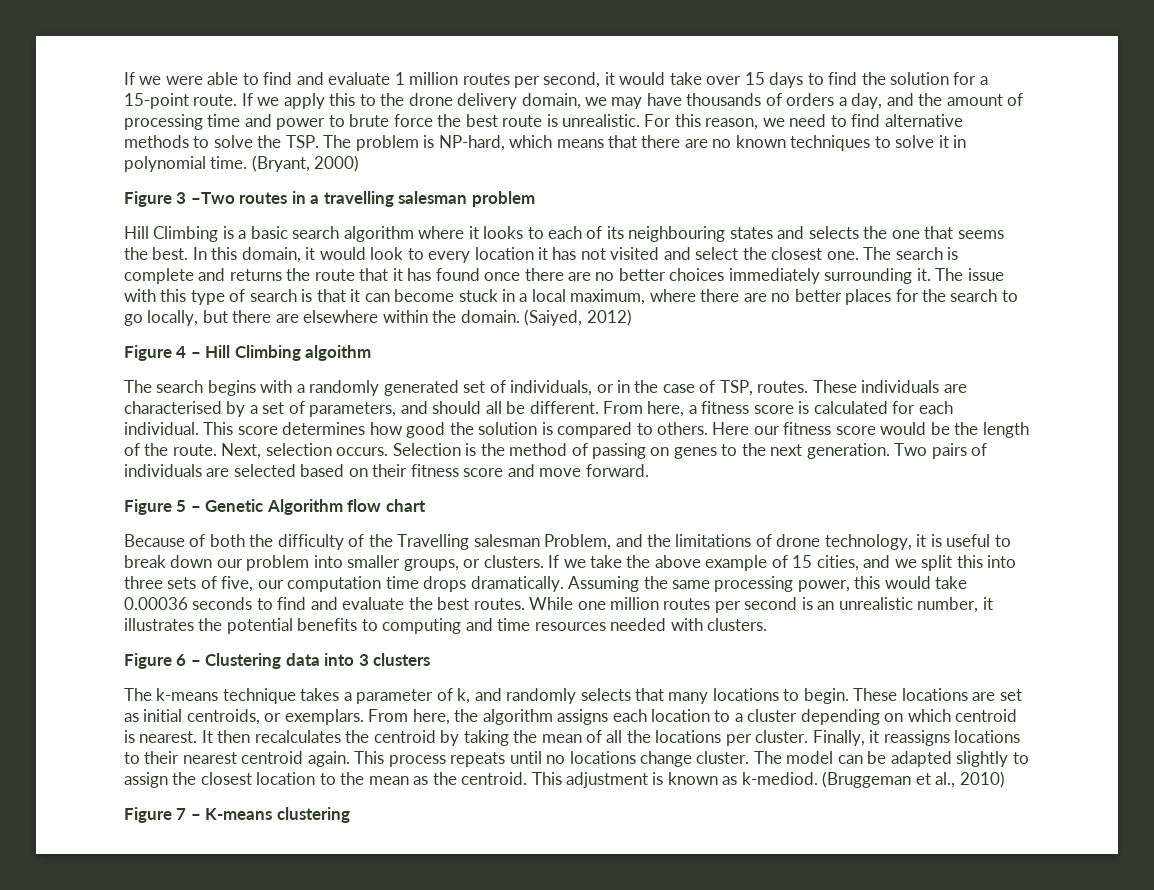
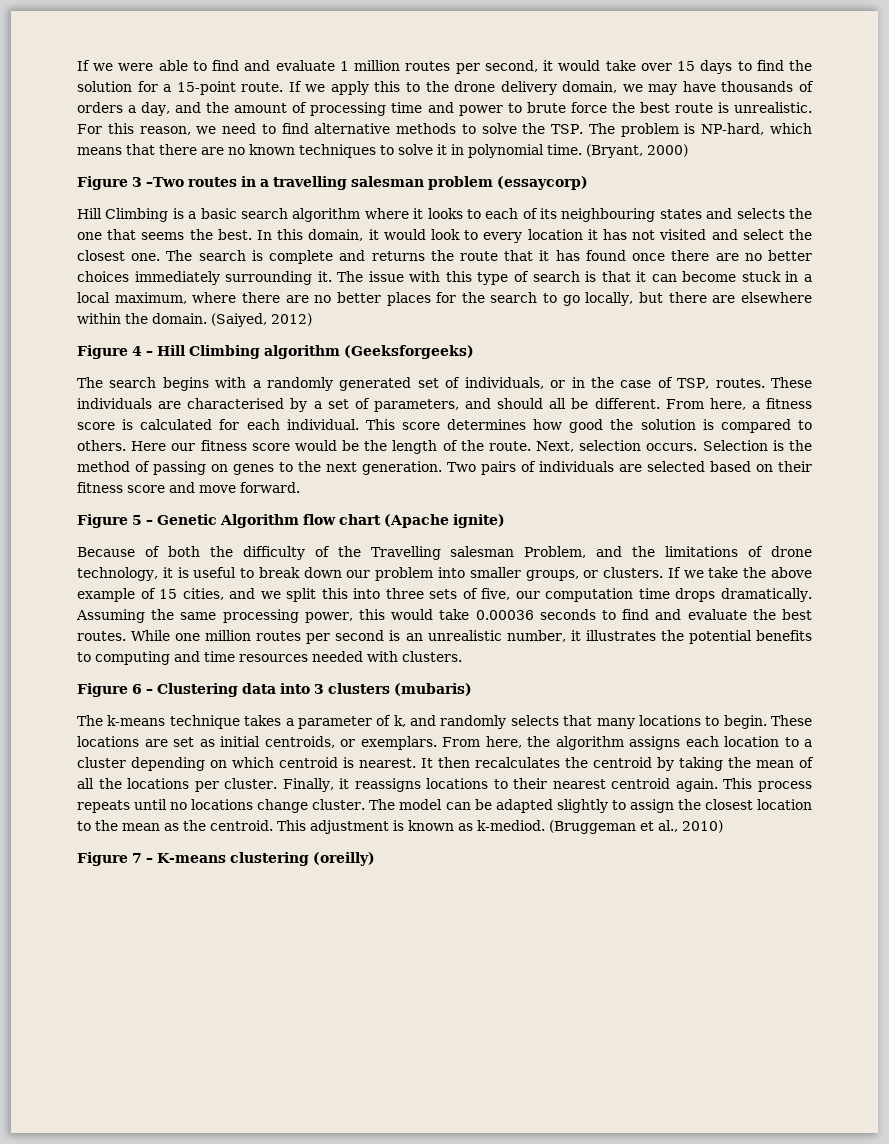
- Figure 3 –Two routes in a travelling salesman problem
+ Figure 3 –Two routes in a travelling salesman problem (essaycorp)
- Figure 4 – Hill Climbing algoithm
+ Figure 4 – Hill Climbing algorithm (Geeksforgeeks)
- Figure 5 – Genetic Algorithm flow chart
+ Figure 5 – Genetic Algorithm flow chart (Apache ignite)
- Figure 6 – Clustering data into 3 clusters
+ Figure 6 – Clustering data into 3 clusters (mubaris)
- Figure 7 – K-means clustering
+ Figure 7 – K-means clustering (oreilly)

